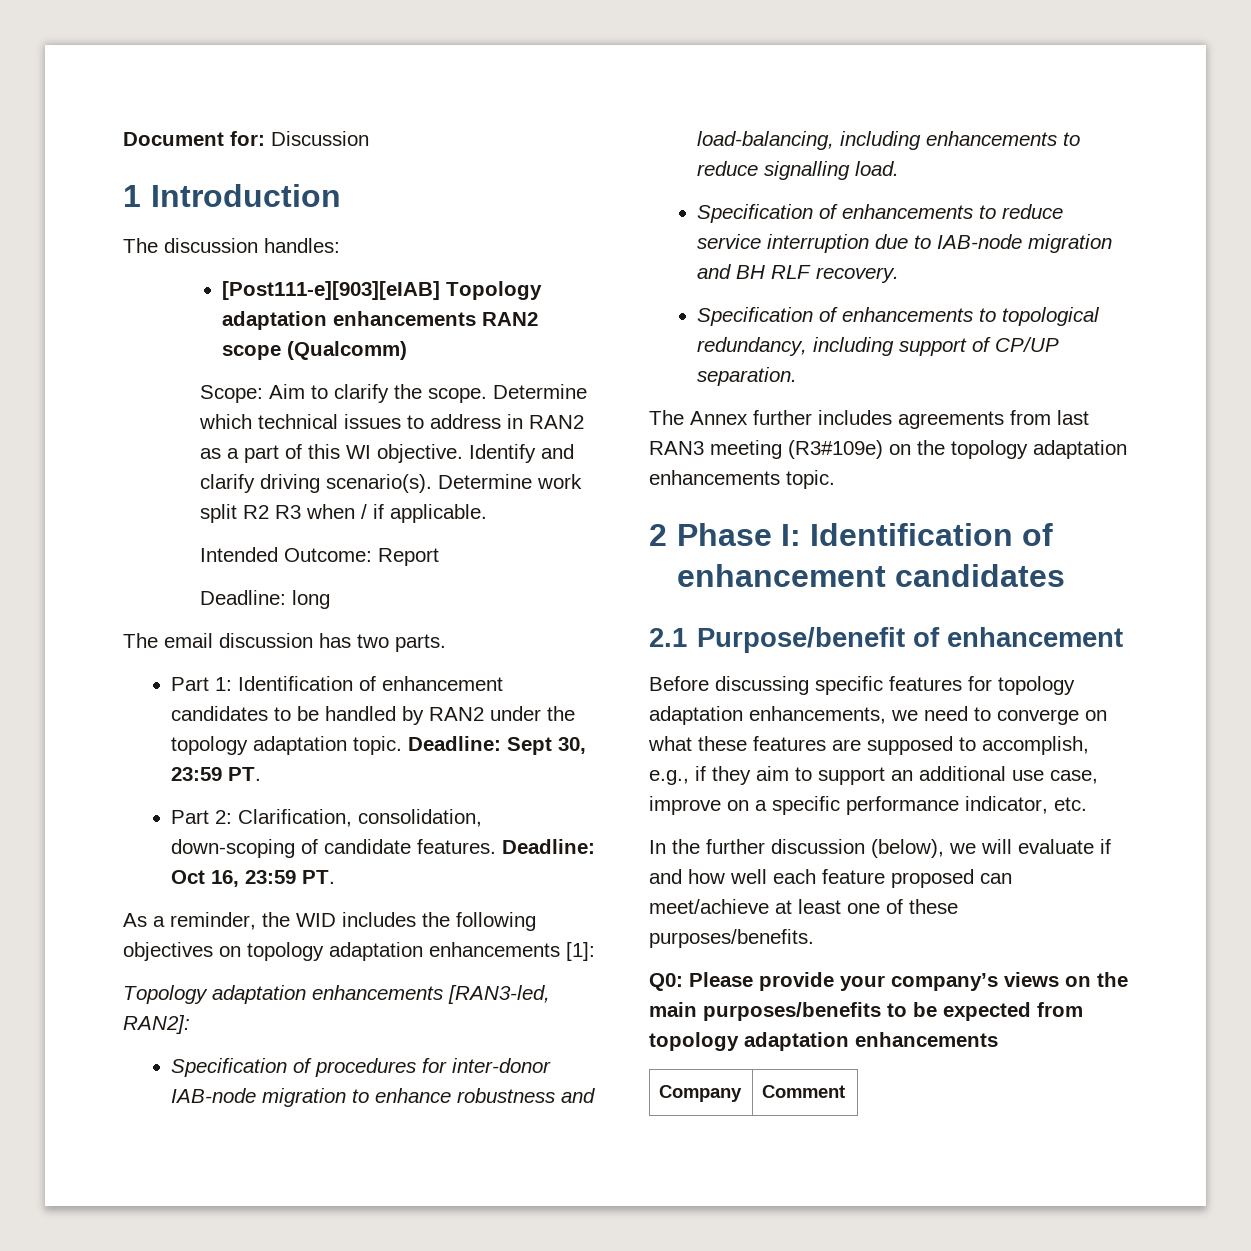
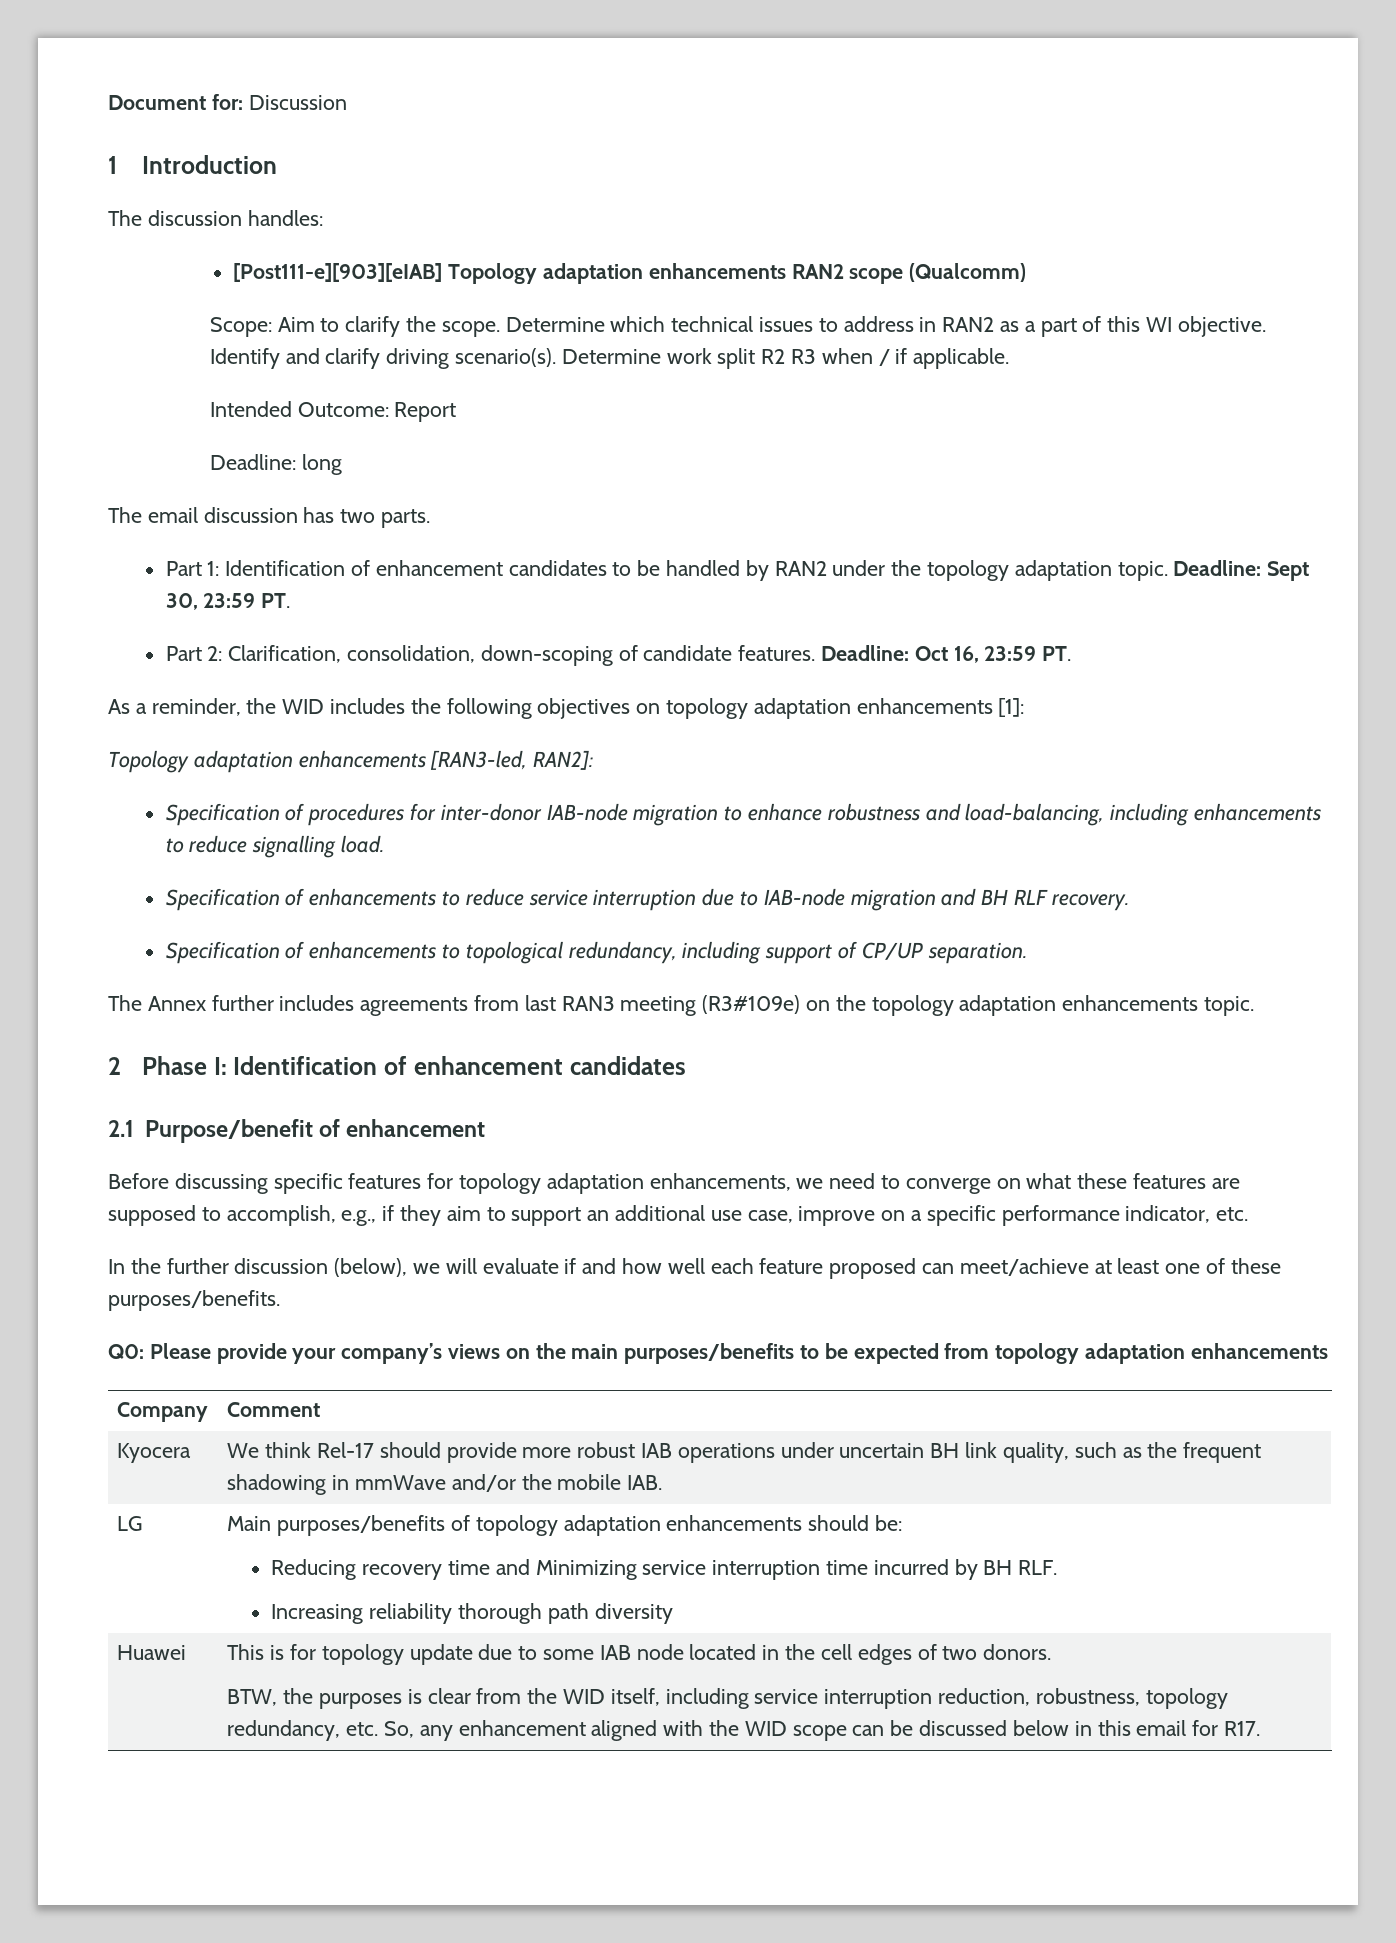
+ Kyocera | We think Rel-17 should provide more robust IAB operations under uncertain BH link quality, such as the frequent shadowing in mmWave and/or the mobile IAB.
+ LG | Main purposes/benefits of topology adaptation enhancements should be:
+ Reducing recovery time and Minimizing service interruption time incurred by BH RLF.
+ Increasing reliability thorough path diversity
+ Huawei | This is for topology update due to some IAB node located in the cell edges of two donors.
+ BTW, the purposes is clear from the WID itself, including service interruption reduction, robustness, topology redundancy, etc. So, any enhancement aligned with the WID scope can be discussed below in this email for R17.

